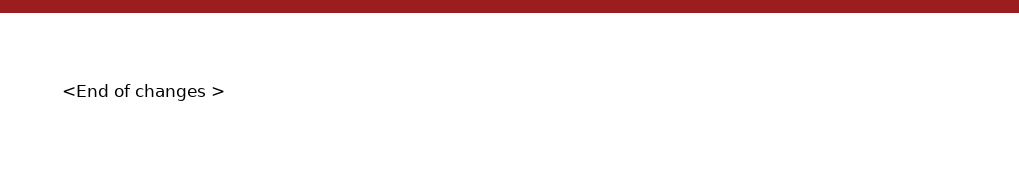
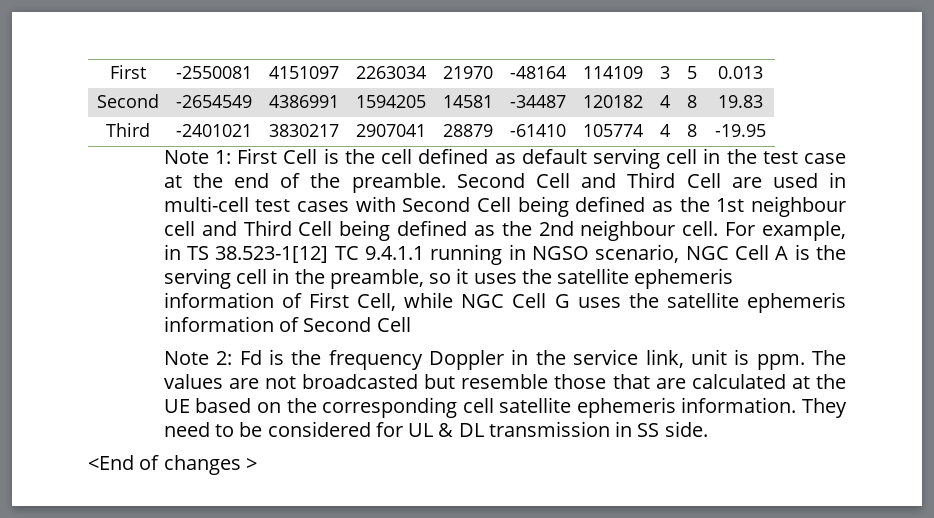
+ First | -2550081 | 4151097 | 2263034 | 21970 | -48164 | 114109 | 3 | 5 | 0.013
+ Second | -2654549 | 4386991 | 1594205 | 14581 | -34487 | 120182 | 4 | 8 | 19.83
+ Third | -2401021 | 3830217 | 2907041 | 28879 | -61410 | 105774 | 4 | 8 | -19.95
+ Note 1: First Cell is the cell defined as default serving cell in the test case at the end of the preamble. Second Cell and Third Cell are used in multi-cell test cases with Second Cell being defined as the 1st neighbour cell and Third Cell being defined as the 2nd neighbour cell. For example, in TS 38.523-1[12] TC 9.4.1.1 running in NGSO scenario, NGC Cell A is the serving cell in the preamble, so it uses the satellite ephemeris information of First Cell, while NGC Cell G uses the satellite ephemeris information of Second Cell
+ Note 2: Fd is the frequency Doppler in the service link, unit is ppm. The values are not broadcasted but resemble those that are calculated at the UE based on the corresponding cell satellite ephemeris information. They need to be considered for UL & DL transmission in SS side.

